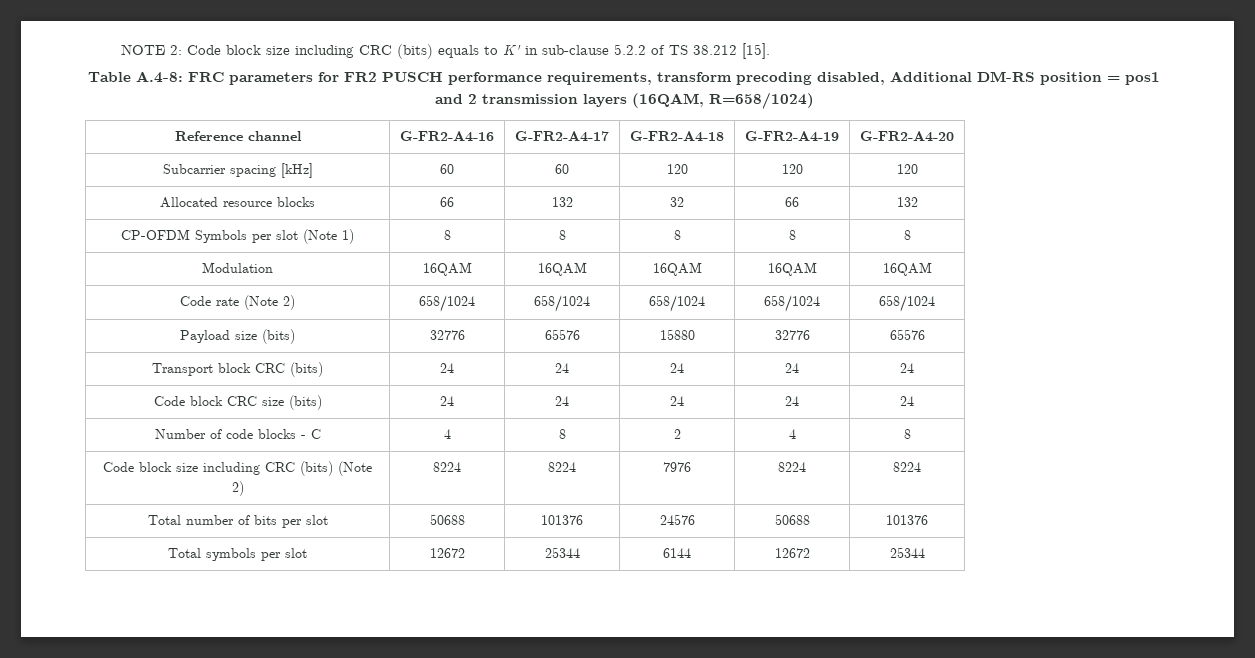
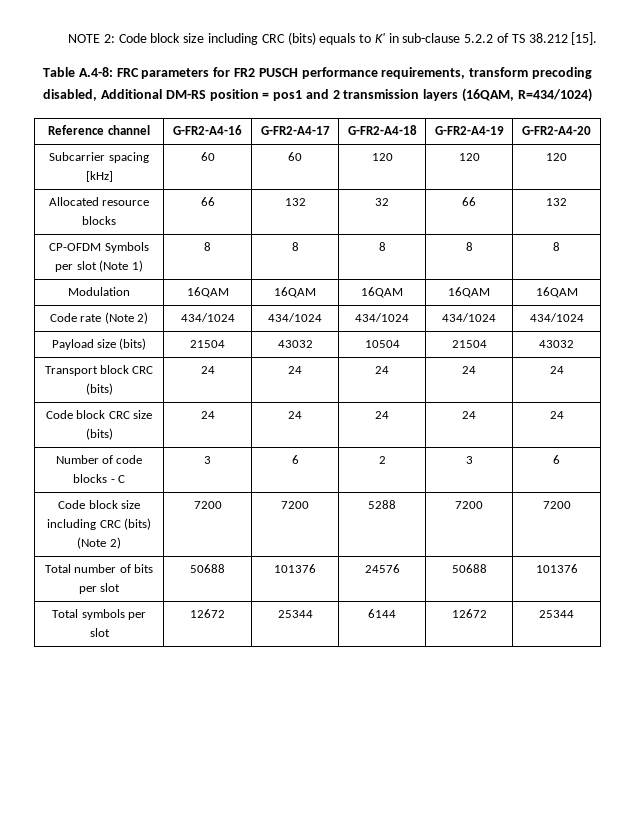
- Table A.4-8: FRC parameters for FR2 PUSCH performance requirements, transform precoding disabled, Additional DM-RS position = pos1 and 2 transmission layers (16QAM, R=658/1024)
+ Table A.4-8: FRC parameters for FR2 PUSCH performance requirements, transform precoding disabled, Additional DM-RS position = pos1 and 2 transmission layers (16QAM, R=434/1024)
- Code rate (Note 2) | 658/1024 | 658/1024 | 658/1024 | 658/1024 | 658/1024
- Payload size (bits) | 32776 | 65576 | 15880 | 32776 | 65576
+ Code rate (Note 2) | 434/1024 | 434/1024 | 434/1024 | 434/1024 | 434/1024
+ Payload size (bits) | 21504 | 43032 | 10504 | 21504 | 43032
- Number of code blocks - C | 4 | 8 | 2 | 4 | 8
+ Number of code blocks - C | 3 | 6 | 2 | 3 | 6
- Code block size including CRC (bits) (Note 2) | 8224 | 8224 | 7976 | 8224 | 8224
+ Code block size including CRC (bits) (Note 2) | 7200 | 7200 | 5288 | 7200 | 7200

